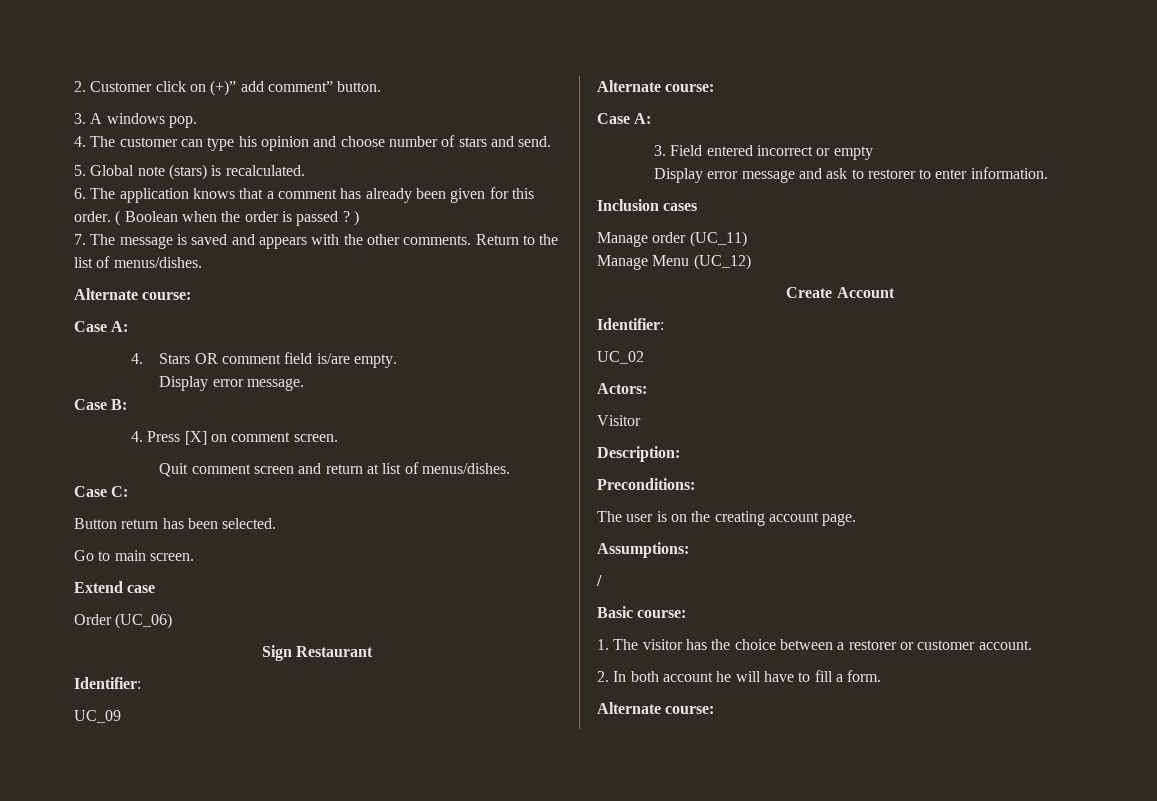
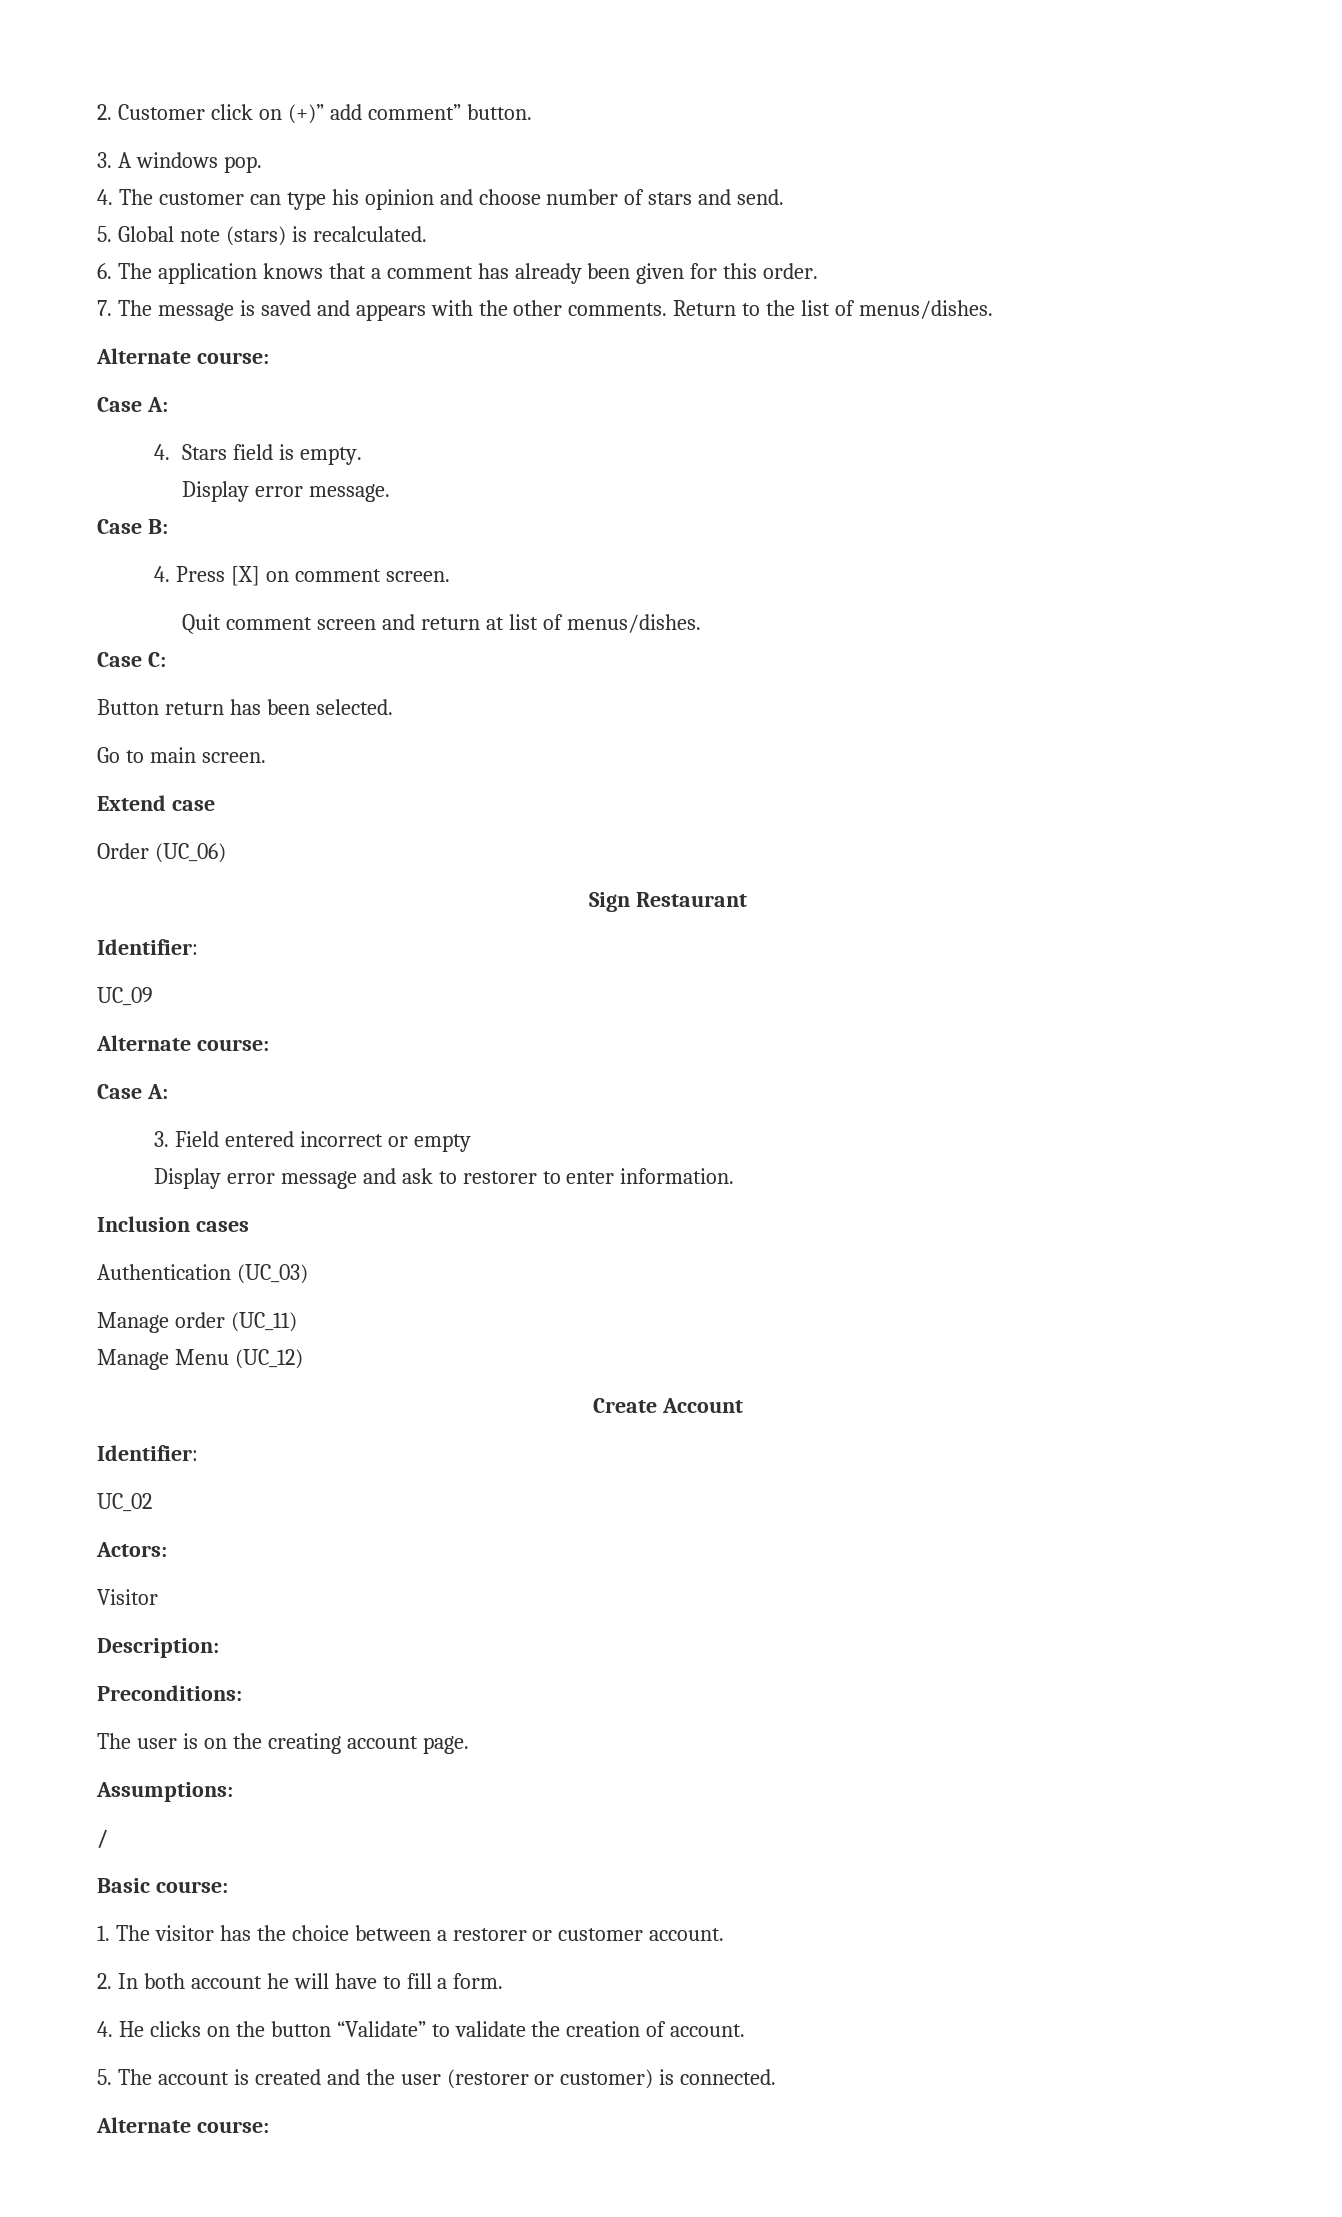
- ( Boolean when the order is passed ? )
- 4. Stars OR comment field is/are empty.
+ 4. Stars field is empty.
+ Authentication (UC_03)
+ 4. He clicks on the button “Validate” to validate the creation of account.
+ 5. The account is created and the user (restorer or customer) is connected.

